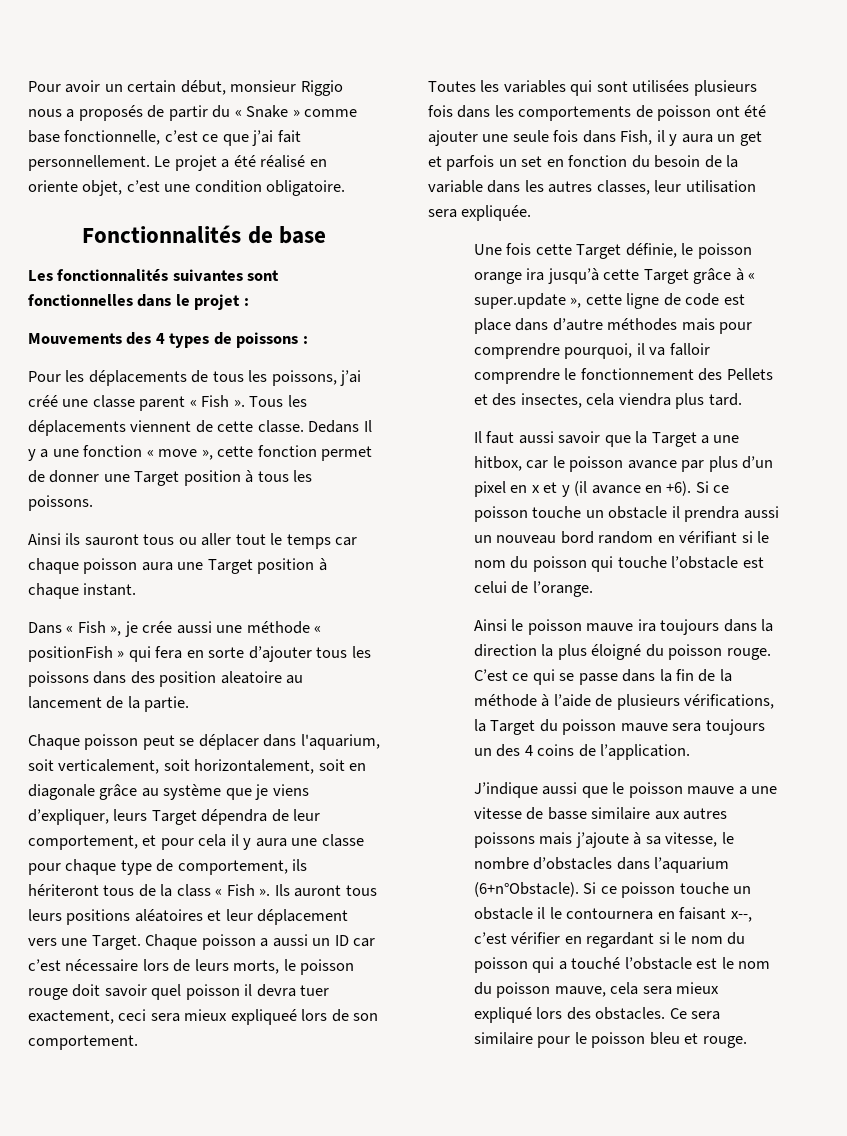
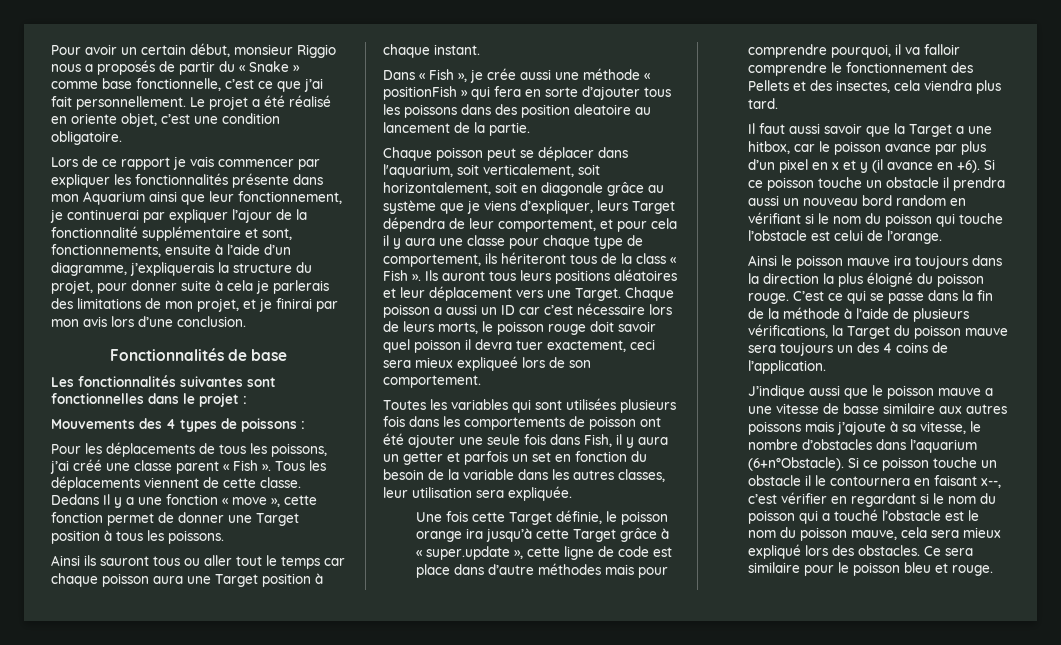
+ Lors de ce rapport je vais commencer par expliquer les fonctionnalités présente dans mon Aquarium ainsi que leur fonctionnement, je continuerai par expliquer l’ajour de la fonctionnalité supplémentaire et sont, fonctionnements, ensuite à l’aide d’un diagramme, j’expliquerais la structure du projet, pour donner suite à cela je parlerais des limitations de mon projet, et je finirai par mon avis lors d’une conclusion.
- Toutes les variables qui sont utilisées plusieurs fois dans les comportements de poisson ont été ajouter une seule fois dans Fish, il y aura un get et parfois un set en fonction du besoin de la variable dans les autres classes, leur utilisation sera expliquée.
+ Toutes les variables qui sont utilisées plusieurs fois dans les comportements de poisson ont été ajouter une seule fois dans Fish, il y aura un getter et parfois un set en fonction du besoin de la variable dans les autres classes, leur utilisation sera expliquée.

